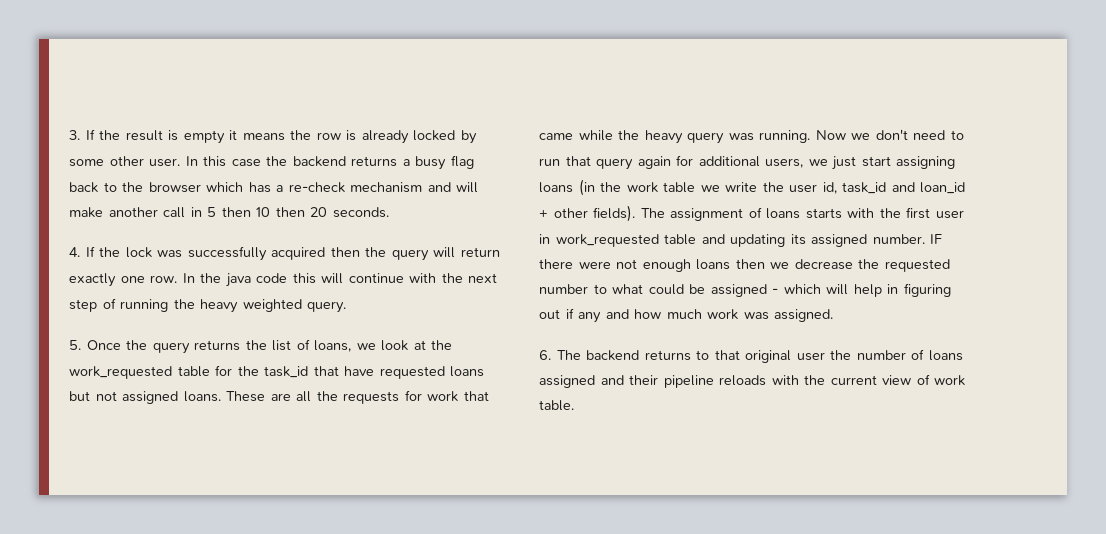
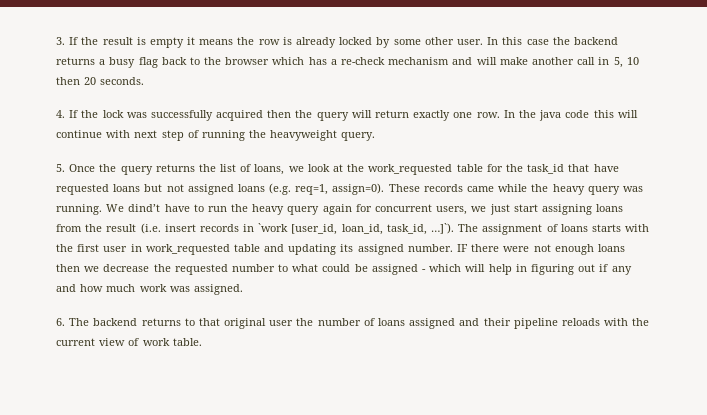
- In this case the backend returns a busy flag back to the browser which has a re-check mechanism and will make another call in 5 then 10 then 20 seconds.
+ In this case the backend returns a busy flag back to the browser which has a re-check mechanism and will make another call in 5, 10 then 20 seconds.
- In the java code this will continue with the next step of running the heavy weighted query.
+ In the java code this will continue with next step of running the heavyweight query.
- 5. Once the query returns the list of loans, we look at the work_requested table for the task_id that have requested loans but not assigned loans. These are all the requests for work that came while the heavy query was running.
+ 5. Once the query returns the list of loans, we look at the work_requested table for the task_id that have requested loans but not assigned loans (e.g. req=1, assign=0). These records came while the heavy query was running.
- Now we don't need to run that query again for additional users, we just start assigning loans (in the work table we write the user id, task_id and loan_id + other fields).
+ We dind’t have to run the heavy query again for concurrent users, we just start assigning loans from the result (i.e. insert records in `work [user_id, loan_id, task_id, …]`).

